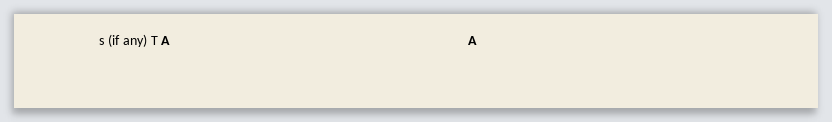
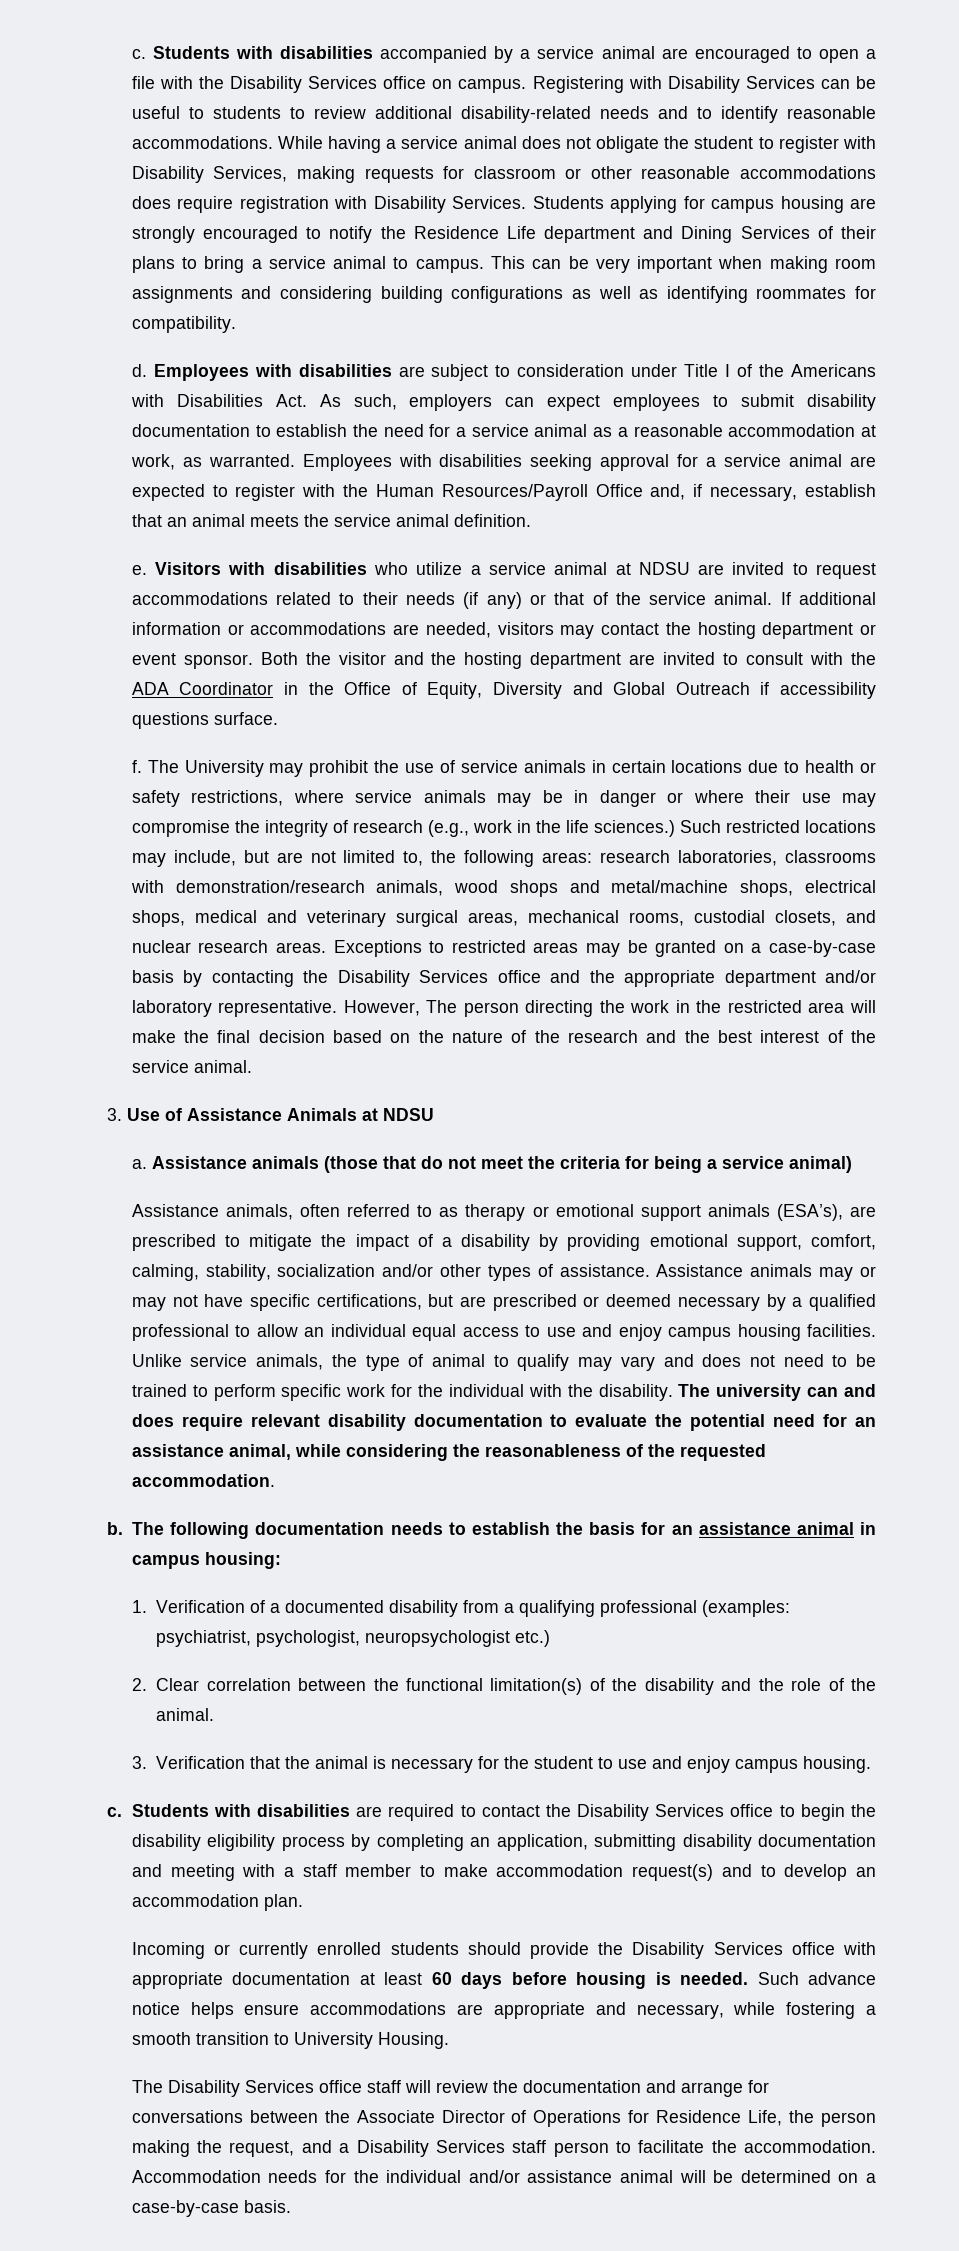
- s (if any) T A
- A
+ c. Students with disabilities accompanied by a service animal are encouraged to open a file with the Disability Services office on campus. Registering with Disability Services can be useful to students to review additional disability-related needs and to identify reasonable accommodations. While having a service animal does not obligate the student to register with Disability Services, making requests for classroom or other reasonable accommodations does require registration with Disability Services. Students applying for campus housing are strongly encouraged to notify the Residence Life department and Dining Services of their plans to bring a service animal to campus. This can be very important when making room assignments and considering building configurations as well as identifying roommates for compatibility.
+ d. Employees with disabilities are subject to consideration under Title I of the Americans with Disabilities Act. As such, employers can expect employees to submit disability documentation to establish the need for a service animal as a reasonable accommodation at work, as warranted. Employees with disabilities seeking approval for a service animal are expected to register with the Human Resources/Payroll Office and, if necessary, establish that an animal meets the service animal definition.
+ e. Visitors with disabilities who utilize a service animal at NDSU are invited to request accommodations related to their needs (if any) or that of the service animal. If additional information or accommodations are needed, visitors may contact the hosting department or event sponsor. Both the visitor and the hosting department are invited to consult with the ADA Coordinator in the Office of Equity, Diversity and Global Outreach if accessibility questions surface.
+ f. The University may prohibit the use of service animals in certain locations due to health or safety restrictions, where service animals may be in danger or where their use may compromise the integrity of research (e.g., work in the life sciences.) Such restricted locations may include, but are not limited to, the following areas: research laboratories, classrooms with demonstration/research animals, wood shops and metal/machine shops, electrical shops, medical and veterinary surgical areas, mechanical rooms, custodial closets, and nuclear research areas. Exceptions to restricted areas may be granted on a case-by-case basis by contacting the Disability Services office and the appropriate department and/or laboratory representative. However, The person directing the work in the restricted area will make the final decision based on the nature of the research and the best interest of the service animal.
+ 3. Use of Assistance Animals at NDSU
+ a. Assistance animals (those that do not meet the criteria for being a service animal)
+ Assistance animals, often referred to as therapy or emotional support animals (ESA’s), are prescribed to mitigate the impact of a disability by providing emotional support, comfort, calming, stability, socialization and/or other types of assistance. Assistance animals may or may not have specific certifications, but are prescribed or deemed necessary by a qualified professional to allow an individual equal access to use and enjoy campus housing facilities. Unlike service animals, the type of animal to qualify may vary and does not need to be trained to perform specific work for the individual with the disability. The university can and does require relevant disability documentation to evaluate the potential need for an assistance animal, while considering the reasonableness of the requested accommodation.
+ b. The following documentation needs to establish the basis for an assistance animal in campus housing:
+ 1. Verification of a documented disability from a qualifying professional (examples: psychiatrist, psychologist, neuropsychologist etc.)
+ 2. Clear correlation between the functional limitation(s) of the disability and the role of the animal.
+ 3. Verification that the animal is necessary for the student to use and enjoy campus housing.
+ c. Students with disabilities are required to contact the Disability Services office to begin the disability eligibility process by completing an application, submitting disability documentation and meeting with a staff member to make accommodation request(s) and to develop an accommodation plan.
+ Incoming or currently enrolled students should provide the Disability Services office with appropriate documentation at least 60 days before housing is needed. Such advance notice helps ensure accommodations are appropriate and necessary, while fostering a smooth transition to University Housing.
+ The Disability Services office staff will review the documentation and arrange for conversations between the Associate Director of Operations for Residence Life, the person making the request, and a Disability Services staff person to facilitate the accommodation. Accommodation needs for the individual and/or assistance animal will be determined on a case-by-case basis.

